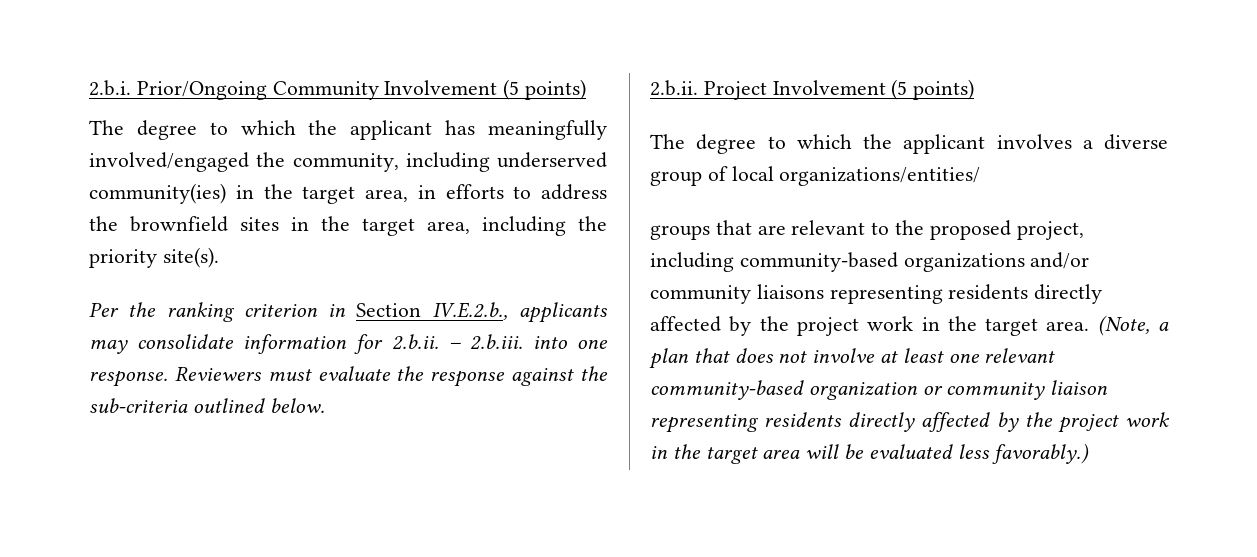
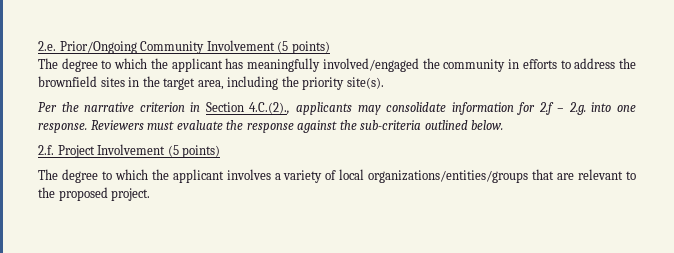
- 2.b.i. Prior/Ongoing Community Involvement (5 points)
+ 2.e. Prior/Ongoing Community Involvement (5 points)
- The degree to which the applicant has meaningfully involved/engaged the community, including underserved community(ies) in the target area, in efforts to address the brownfield sites in the target area, including the priority site(s).
+ The degree to which the applicant has meaningfully involved/engaged the community in efforts to address the brownfield sites in the target area, including the priority site(s).
- Per the ranking criterion in Section IV.E.2.b., applicants may consolidate information for 2.b.ii. – 2.b.iii. into one response.
+ Per the narrative criterion in Section 4.C.(2)., applicants may consolidate information for 2.f – 2.g. into one response.
- 2.b.ii. Project Involvement (5 points)
+ 2.f. Project Involvement (5 points)
- The degree to which the applicant involves a diverse group of local organizations/entities/
- groups that are relevant to the proposed project, including community-based organizations and/or community liaisons representing residents directly affected by the project work in the target area. (Note, a plan that does not involve at least one relevant community-based organization or community liaison representing residents directly affected by the project work in the target area will be evaluated less favorably.)
+ The degree to which the applicant involves a variety of local organizations/entities/groups that are relevant to the proposed project.

